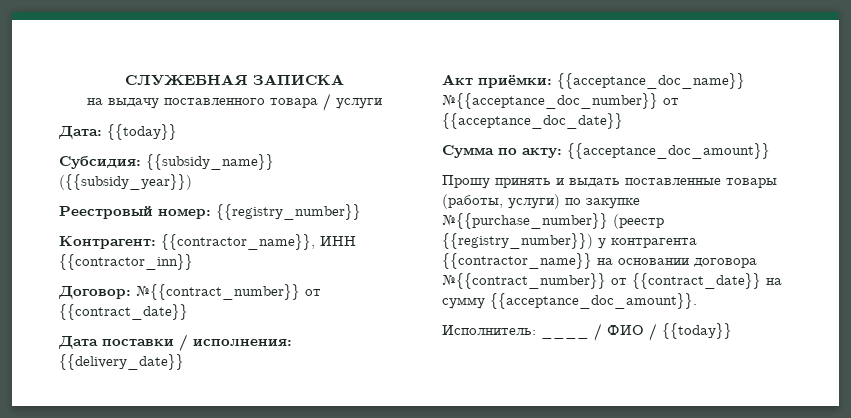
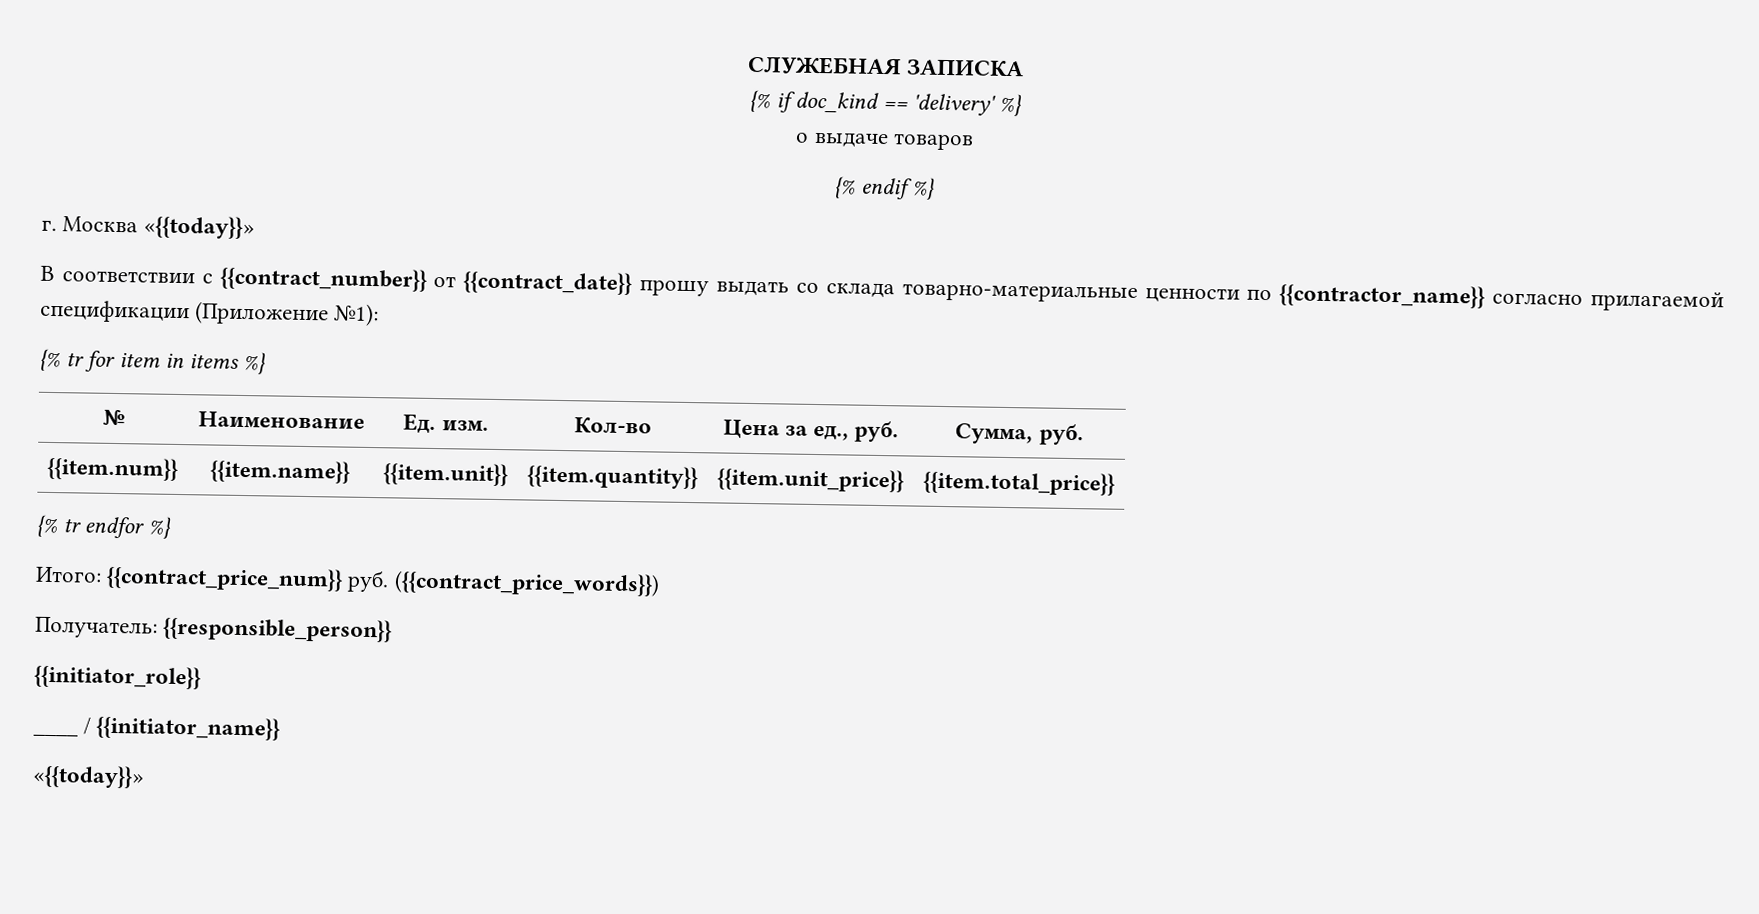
- на выдачу поставленного товара / услуги
- Дата: {{today}}
- Субсидия: {{subsidy_name}} ({{subsidy_year}})
- Реестровый номер: {{registry_number}}
- Контрагент: {{contractor_name}}, ИНН {{contractor_inn}}
- Договор: №{{contract_number}} от {{contract_date}}
- Дата поставки / исполнения: {{delivery_date}}
- Акт приёмки: {{acceptance_doc_name}} №{{acceptance_doc_number}} от {{acceptance_doc_date}}
- Сумма по акту: {{acceptance_doc_amount}}
- Прошу принять и выдать поставленные товары (работы, услуги) по закупке №{{purchase_number}} (реестр {{registry_number}}) у контрагента {{contractor_name}} на основании договора №{{contract_number}} от {{contract_date}} на сумму {{acceptance_doc_amount}}.
- Исполнитель: ____ / ФИО / {{today}}
+ {% if doc_kind == 'delivery' %}
+ о выдаче товаров
+ {% endif %}
+ г. Москва «{{today}}»
+ В соответствии с {{contract_number}} от {{contract_date}} прошу выдать со склада товарно-материальные ценности по {{contractor_name}} согласно прилагаемой спецификации (Приложение №1):
+ {% tr for item in items %}
+ № | Наименование | Ед. изм. | Кол-во | Цена за ед., руб. | Сумма, руб.
+ {{item.num}} | {{item.name}} | {{item.unit}} | {{item.quantity}} | {{item.unit_price}} | {{item.total_price}}
+ {% tr endfor %}
+ Итого: {{contract_price_num}} руб. ({{contract_price_words}})
+ Получатель: {{responsible_person}}
+ {{initiator_role}}
+ ____ / {{initiator_name}}
+ «{{today}}»

